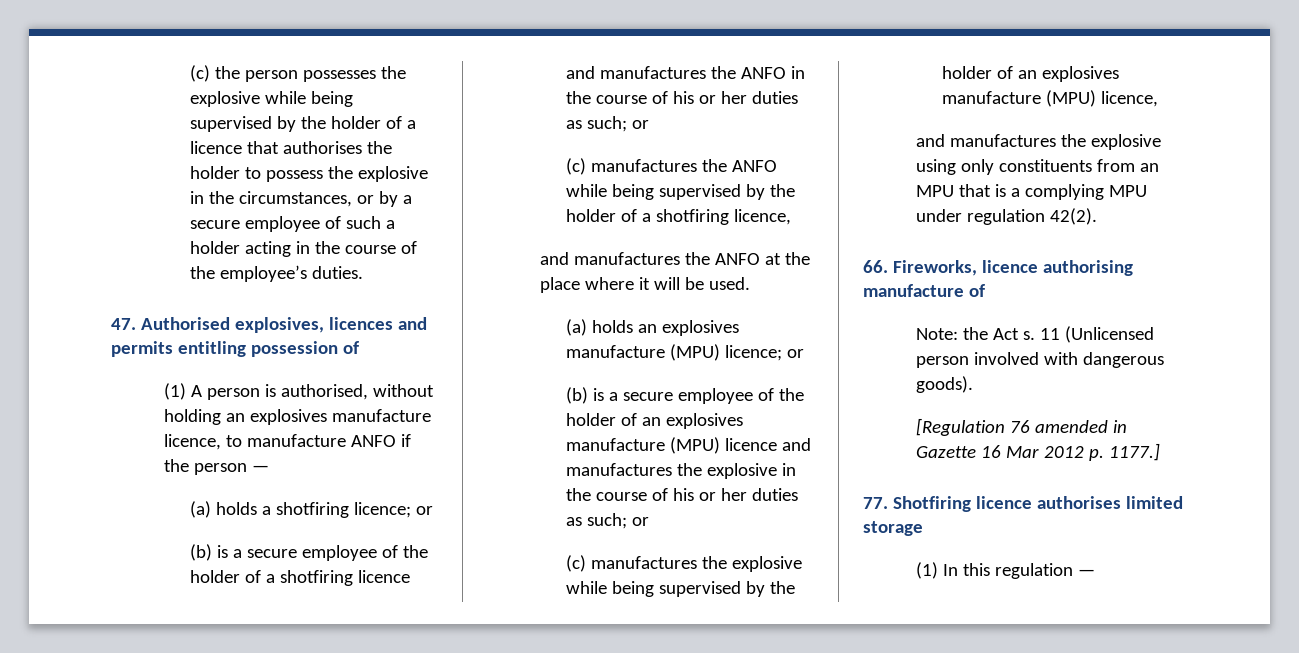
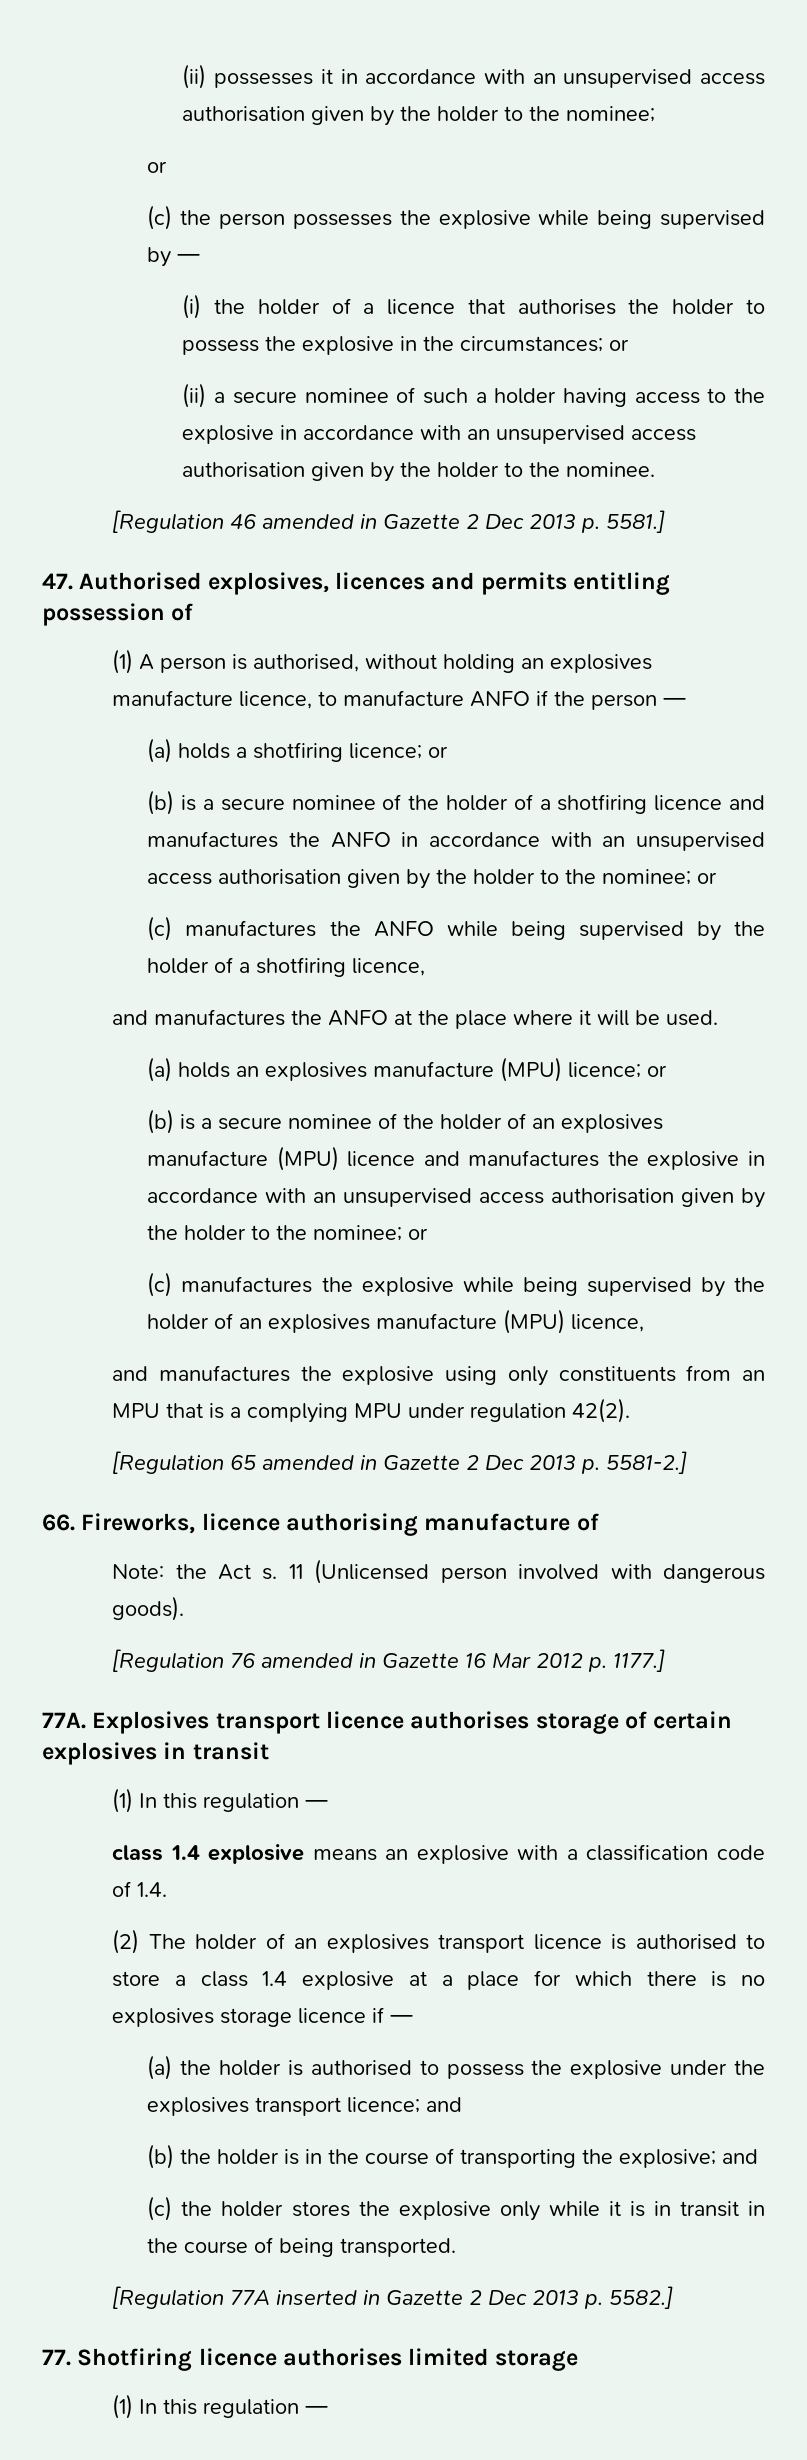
+ (ii) possesses it in accordance with an unsupervised access authorisation given by the holder to the nominee;
+ or
- (c) the person possesses the explosive while being supervised by the holder of a licence that authorises the holder to possess the explosive in the circumstances, or by a secure employee of such a holder acting in the course of the employee’s duties.
+ (c) the person possesses the explosive while being supervised by —
+ (i) the holder of a licence that authorises the holder to possess the explosive in the circumstances; or
+ (ii) a secure nominee of such a holder having access to the explosive in accordance with an unsupervised access authorisation given by the holder to the nominee.
+ [Regulation 46 amended in Gazette 2 Dec 2013 p. 5581.]
- (b) is a secure employee of the holder of a shotfiring licence and manufactures the ANFO in the course of his or her duties as such; or
+ (b) is a secure nominee of the holder of a shotfiring licence and manufactures the ANFO in accordance with an unsupervised access authorisation given by the holder to the nominee; or
- (b) is a secure employee of the holder of an explosives manufacture (MPU) licence and manufactures the explosive in the course of his or her duties as such; or
+ (b) is a secure nominee of the holder of an explosives manufacture (MPU) licence and manufactures the explosive in accordance with an unsupervised access authorisation given by the holder to the nominee; or
+ [Regulation 65 amended in Gazette 2 Dec 2013 p. 5581-2.]
+ 77A. Explosives transport licence authorises storage of certain explosives in transit
+ (1) In this regulation —
+ class 1.4 explosive means an explosive with a classification code of 1.4.
+ (2) The holder of an explosives transport licence is authorised to store a class 1.4 explosive at a place for which there is no explosives storage licence if —
+ (a) the holder is authorised to possess the explosive under the explosives transport licence; and
+ (b) the holder is in the course of transporting the explosive; and
+ (c) the holder stores the explosive only while it is in transit in the course of being transported.
+ [Regulation 77A inserted in Gazette 2 Dec 2013 p. 5582.]

